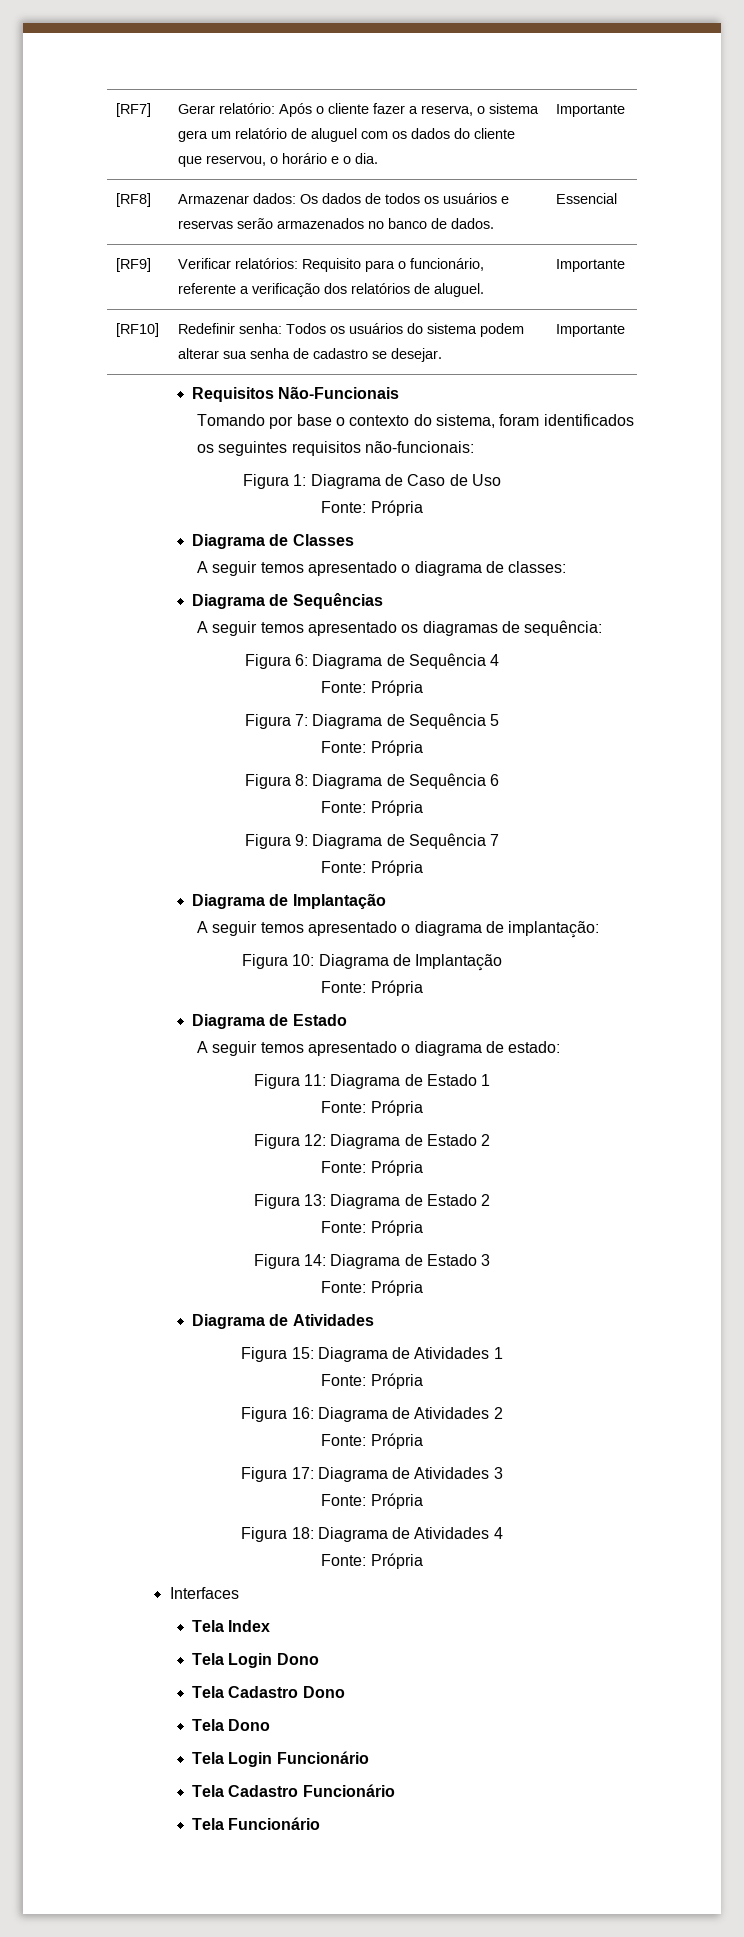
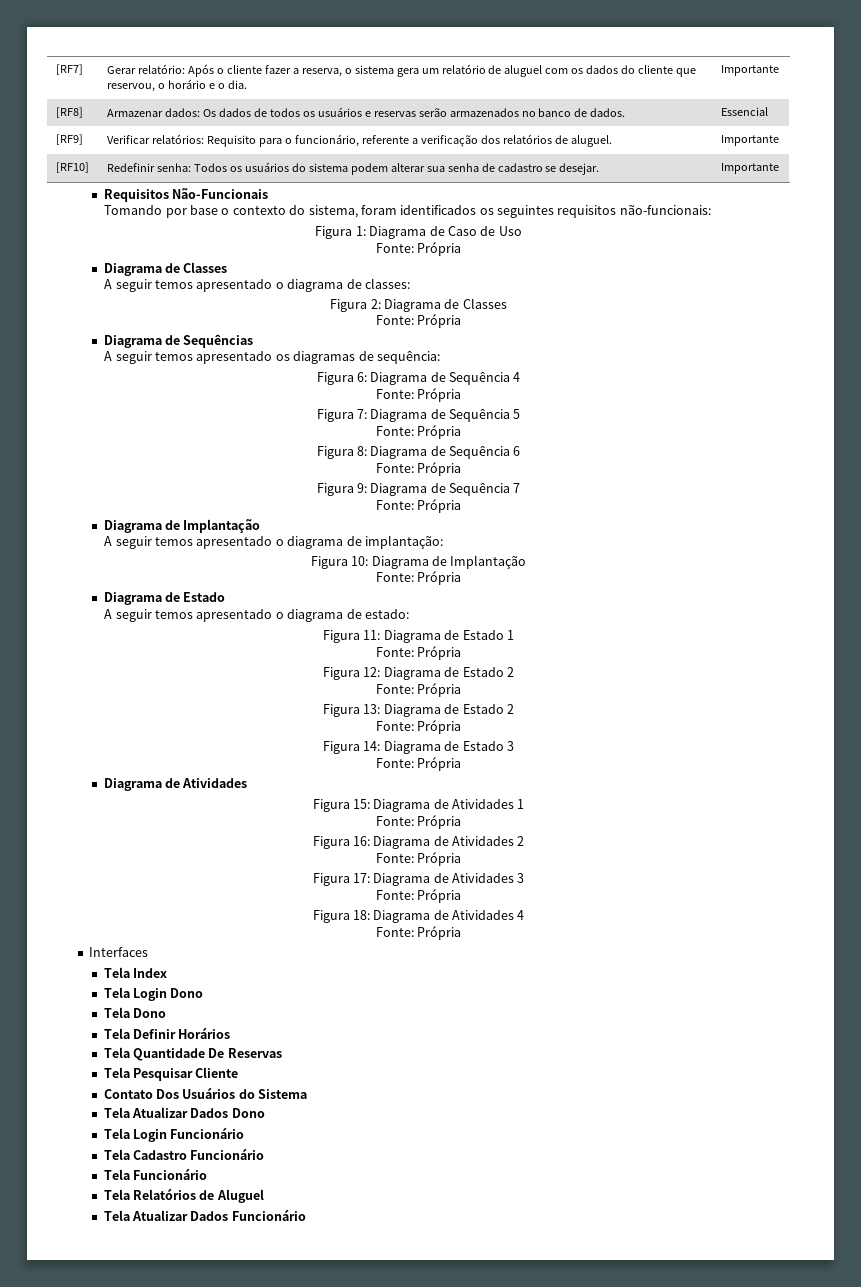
+ Figura 2: Diagrama de Classes
+ Fonte: Própria
- Tela Cadastro Dono
  Tela Dono
+ Tela Definir Horários
+ Tela Quantidade De Reservas
+ Tela Pesquisar Cliente
+ Contato Dos Usuários do Sistema
+ Tela Atualizar Dados Dono
+ Tela Relatórios de Aluguel
+ Tela Atualizar Dados Funcionário

